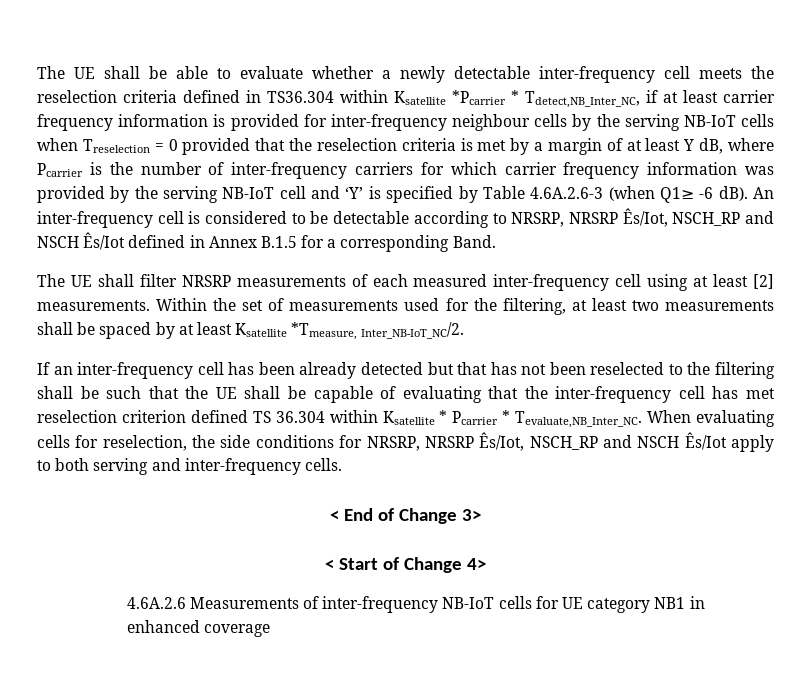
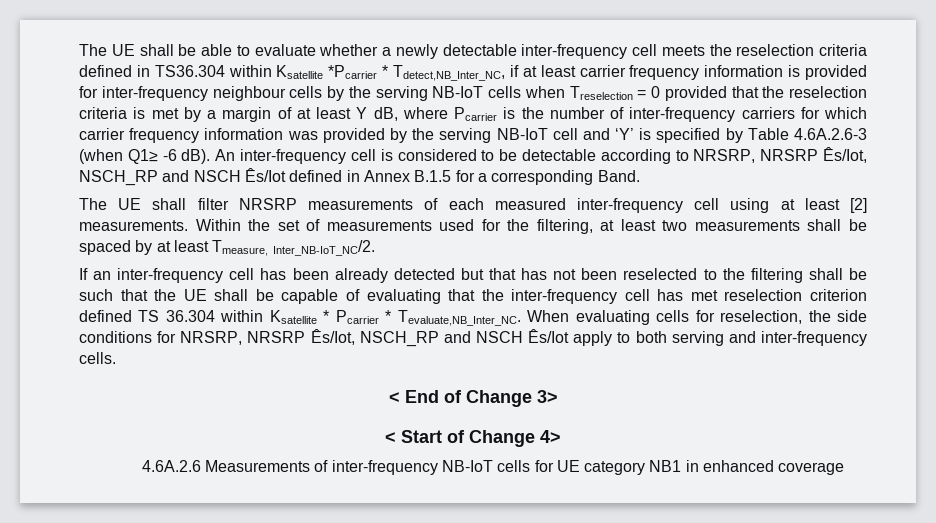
- Within the set of measurements used for the filtering, at least two measurements shall be spaced by at least Ksatellite *Tmeasure, Inter_NB-IoT_NC/2.
+ Within the set of measurements used for the filtering, at least two measurements shall be spaced by at least Tmeasure, Inter_NB-IoT_NC/2.

